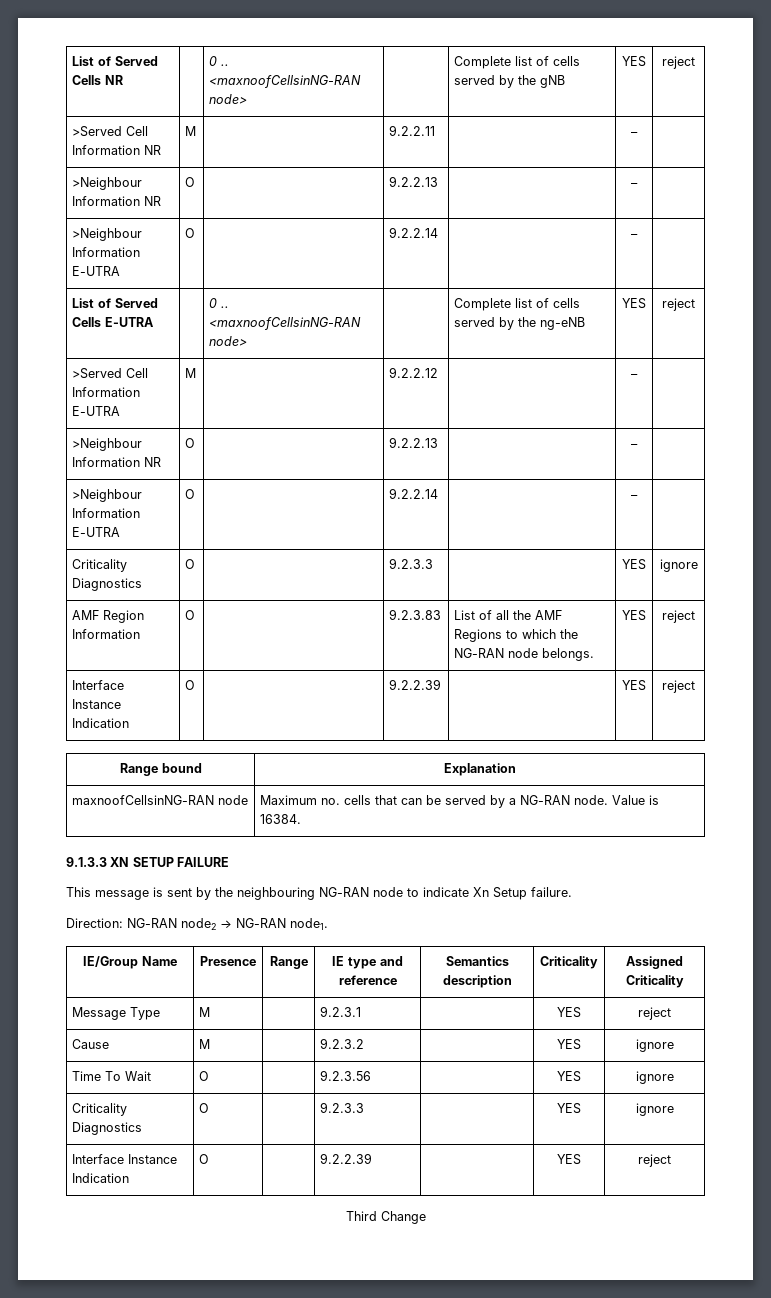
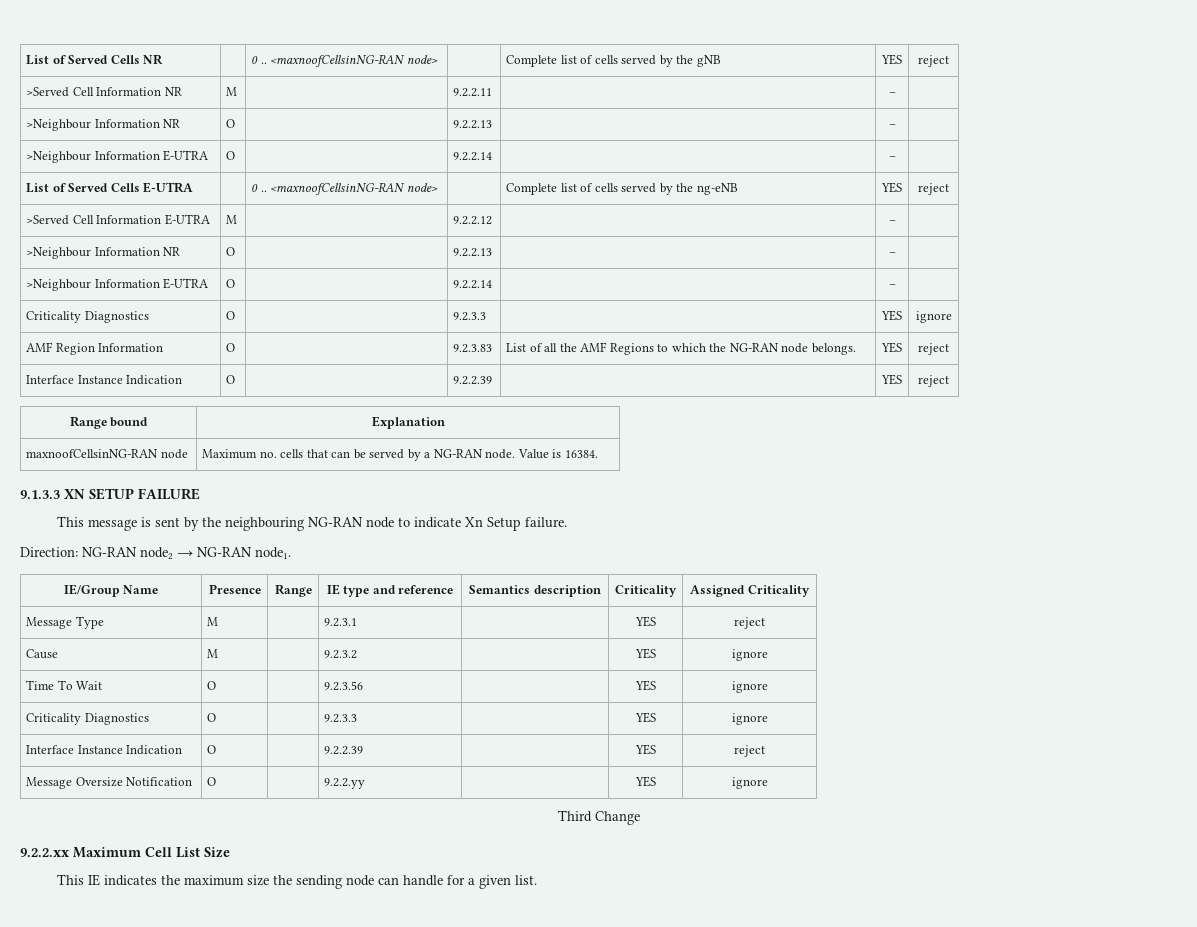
+ Message Oversize Notification | O | | 9.2.2.yy | | YES | ignore
  Third Change
+ 9.2.2.xx Maximum Cell List Size
+ This IE indicates the maximum size the sending node can handle for a given list.

